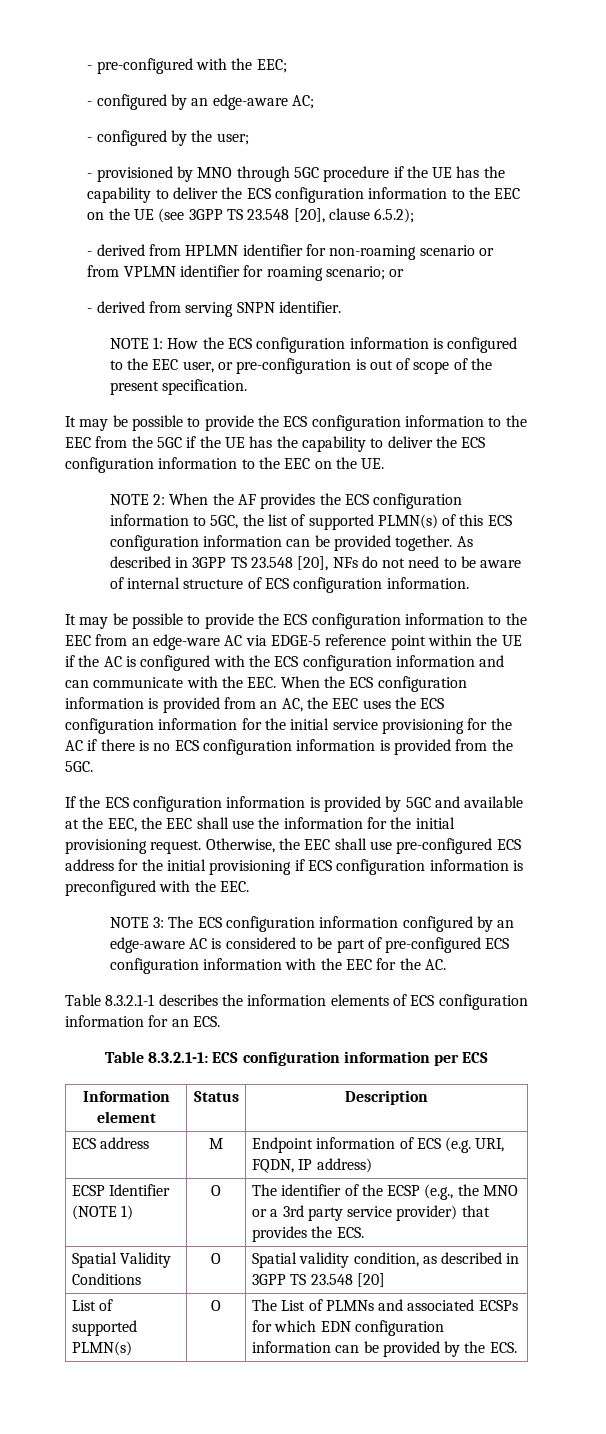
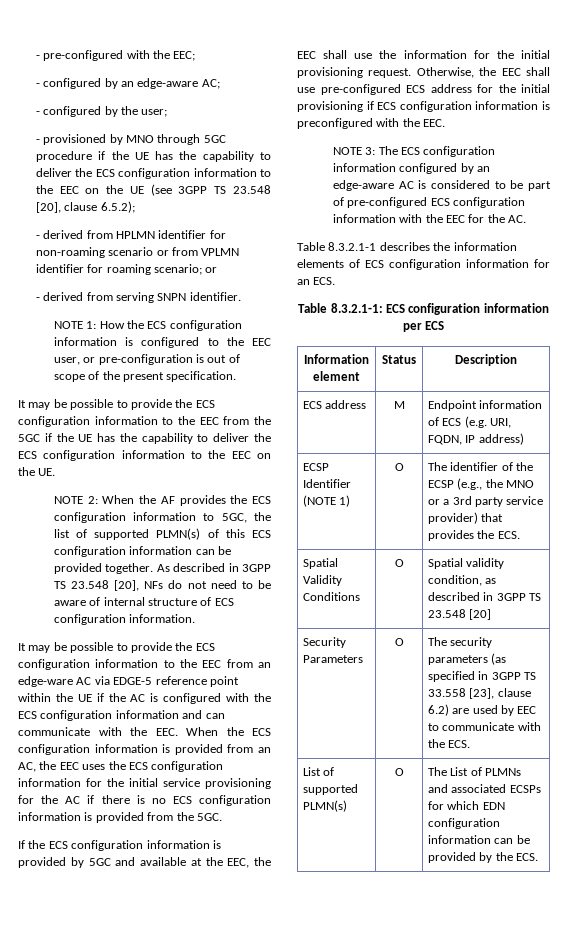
+ Security Parameters | O | The security parameters (as specified in 3GPP TS 33.558 [23], clause 6.2) are used by EEC to communicate with the ECS.

